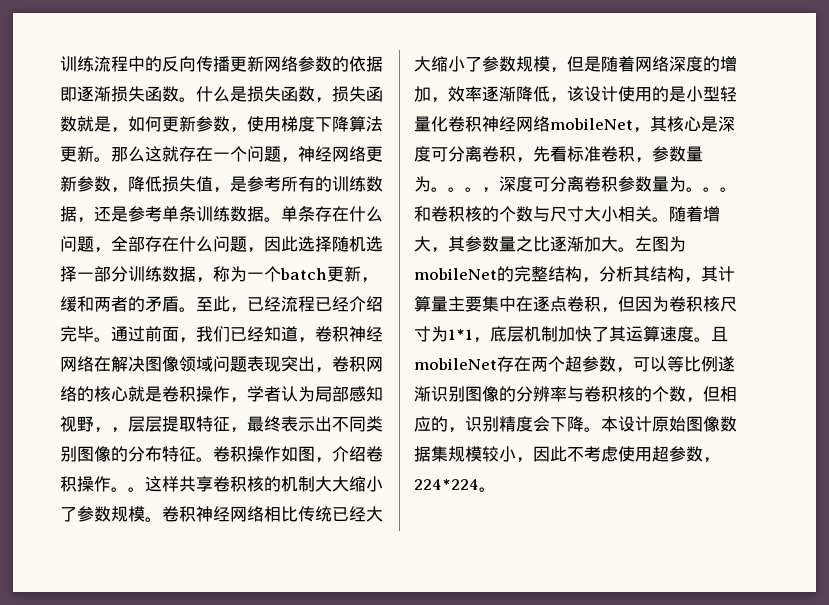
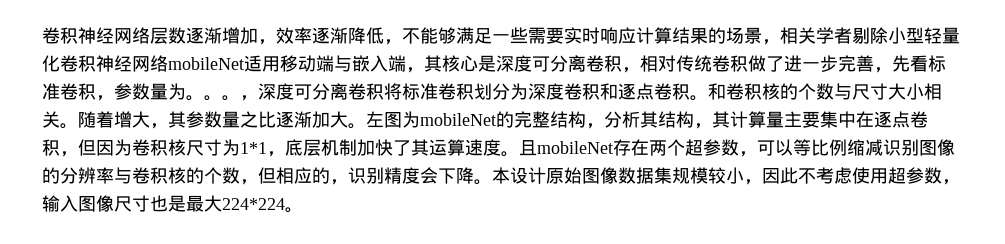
- 训练流程中的反向传播更新网络参数的依据即逐渐损失函数。什么是损失函数，损失函数就是，如何更新参数，使用梯度下降算法更新。那么这就存在一个问题，神经网络更新参数，降低损失值，是参考所有的训练数据，还是参考单条训练数据。单条存在什么问题，全部存在什么问题，因此选择随机选择一部分训练数据，称为一个batch更新，缓和两者的矛盾。至此，已经流程已经介绍完毕。通过前面，我们已经知道，卷积神经网络在解决图像领域问题表现突出，卷积网络的核心就是卷积操作，学者认为局部感知视野，，层层提取特征，最终表示出不同类别图像的分布特征。卷积操作如图，介绍卷积操作。。这样共享卷积核的机制大大缩小了参数规模。卷积神经网络相比传统已经大大缩小了参数规模，但是随着网络深度的增加，效率逐渐降低，该设计使用的是小型轻量化卷积神经网络mobileNet，其核心是深度可分离卷积，先看标准卷积，参数量为。
+ 卷积神经网络层数逐渐增加，效率逐渐降低，不能够满足一些需要实时响应计算结果的场景，相关学者剔除小型轻量化卷积神经网络mobileNet适用移动端与嵌入端，其核心是深度可分离卷积，相对传统卷积做了进一步完善，先看标准卷积，参数量为。
- ，深度可分离卷积参数量为。。。
+ ，深度可分离卷积将标准卷积划分为深度卷积和逐点卷积。
- 且mobileNet存在两个超参数，可以等比例遂渐识别图像的分辨率与卷积核的个数，但相应的，识别精度会下降。
+ 且mobileNet存在两个超参数，可以等比例缩减识别图像的分辨率与卷积核的个数，但相应的，识别精度会下降。
- 本设计原始图像数据集规模较小，因此不考虑使用超参数，224*224。
+ 本设计原始图像数据集规模较小，因此不考虑使用超参数，输入图像尺寸也是最大224*224。

